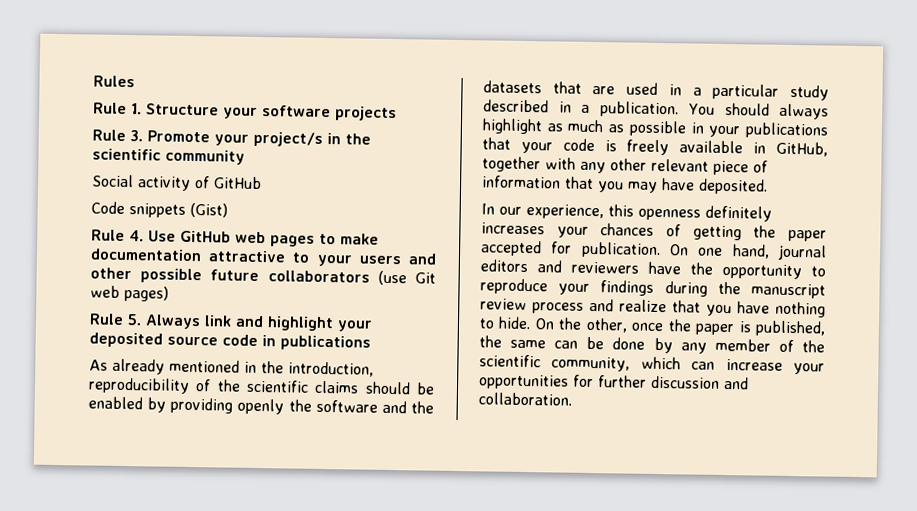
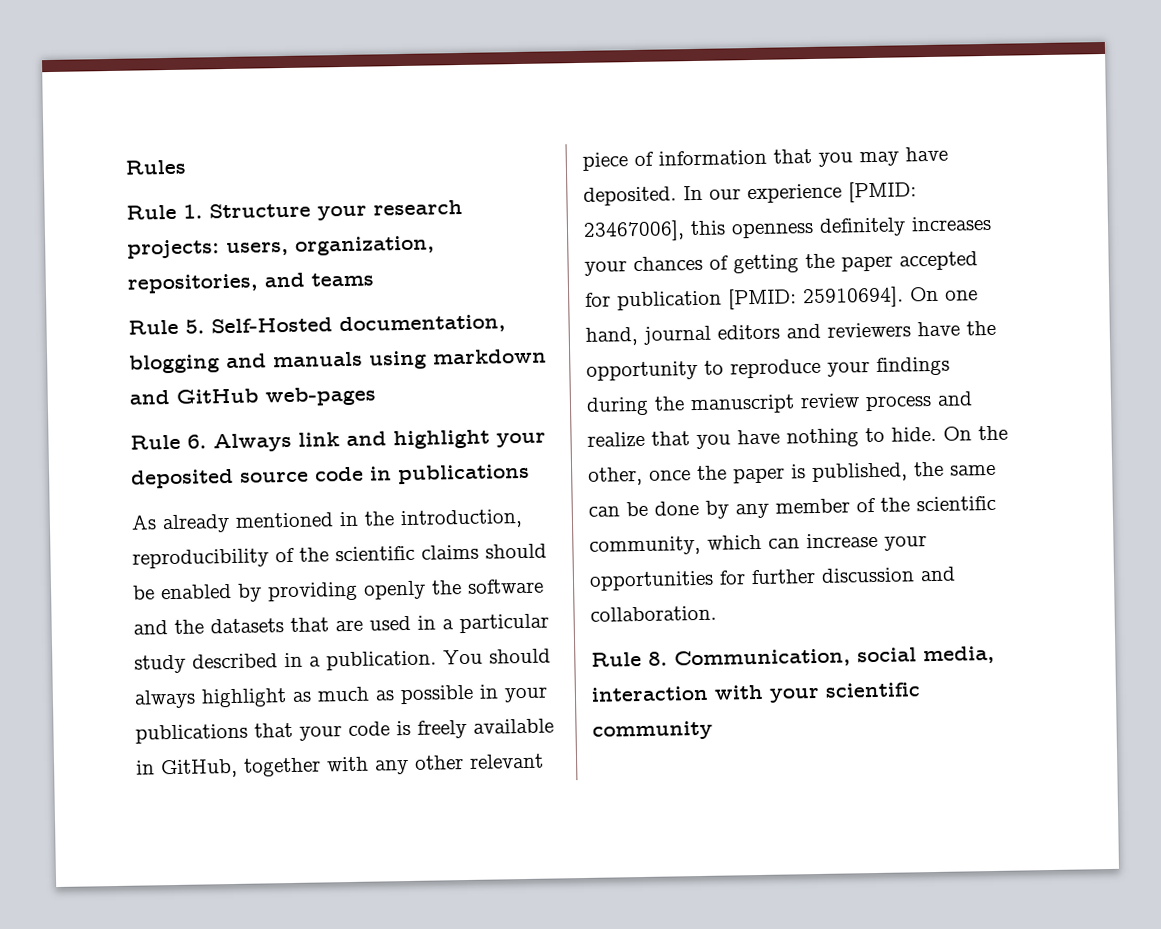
- Rule 1. Structure your software projects
- Rule 3. Promote your project/s in the scientific community
- Social activity of GitHub
- Code snippets (Gist)
- Rule 4. Use GitHub web pages to make documentation attractive to your users and other possible future collaborators (use Git web pages)
- Rule 5. Always link and highlight your deposited source code in publications
+ Rule 1. Structure your research projects: users, organization, repositories, and teams
+ Rule 5. Self-Hosted documentation, blogging and manuals using markdown and GitHub web-pages
+ Rule 6. Always link and highlight your deposited source code in publications
- You should always highlight as much as possible in your publications that your code is freely available in GitHub, together with any other relevant piece of information that you may have deposited.
- In our experience, this openness definitely increases your chances of getting the paper accepted for publication.
+ You should always highlight as much as possible in your publications that your code is freely available in GitHub, together with any other relevant piece of information that you may have deposited. In our experience [PMID: 23467006], this openness definitely increases your chances of getting the paper accepted for publication [PMID: 25910694].
+ Rule 8. Communication, social media, interaction with your scientific community

